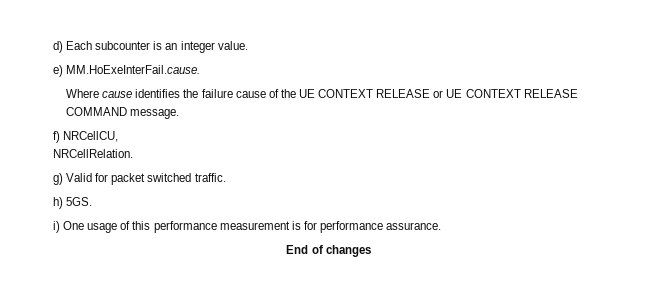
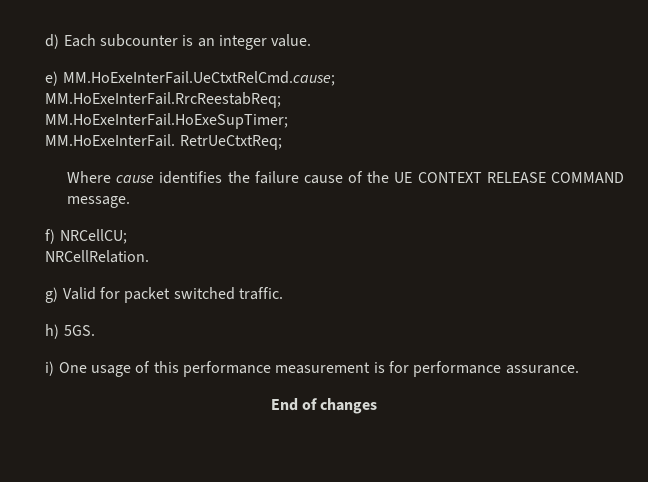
- e) MM.HoExeInterFail.cause.
+ e) MM.HoExeInterFail.UeCtxtRelCmd.cause;
+ MM.HoExeInterFail.RrcReestabReq;
+ MM.HoExeInterFail.HoExeSupTimer;
+ MM.HoExeInterFail. RetrUeCtxtReq;
- Where cause identifies the failure cause of the UE CONTEXT RELEASE or UE CONTEXT RELEASE COMMAND message.
+ Where cause identifies the failure cause of the UE CONTEXT RELEASE COMMAND message.
- f) NRCellCU,
+ f) NRCellCU;

